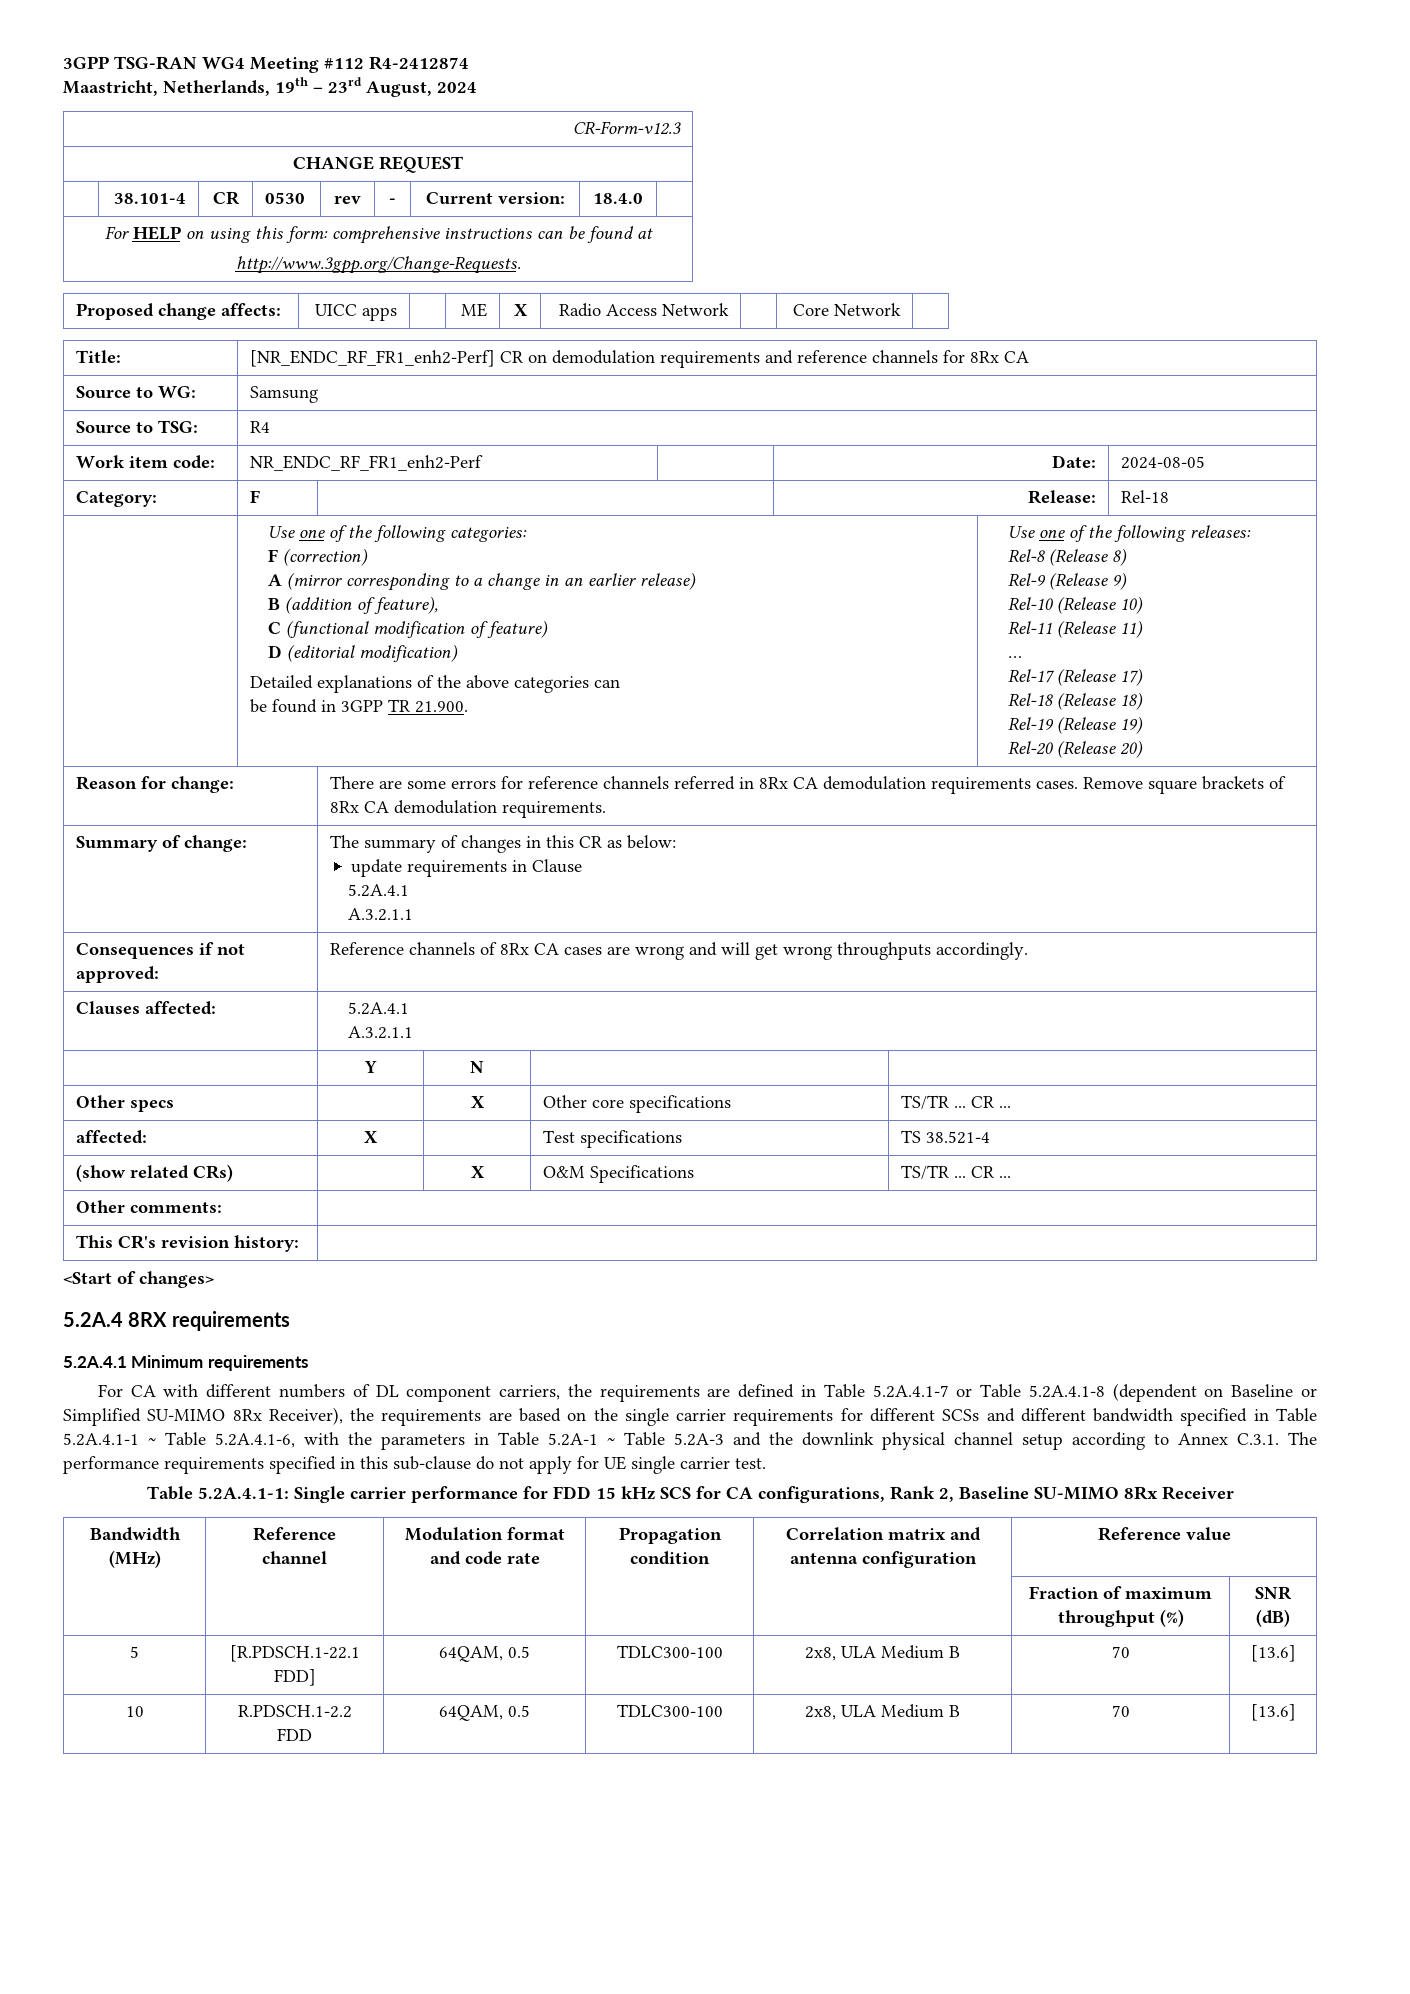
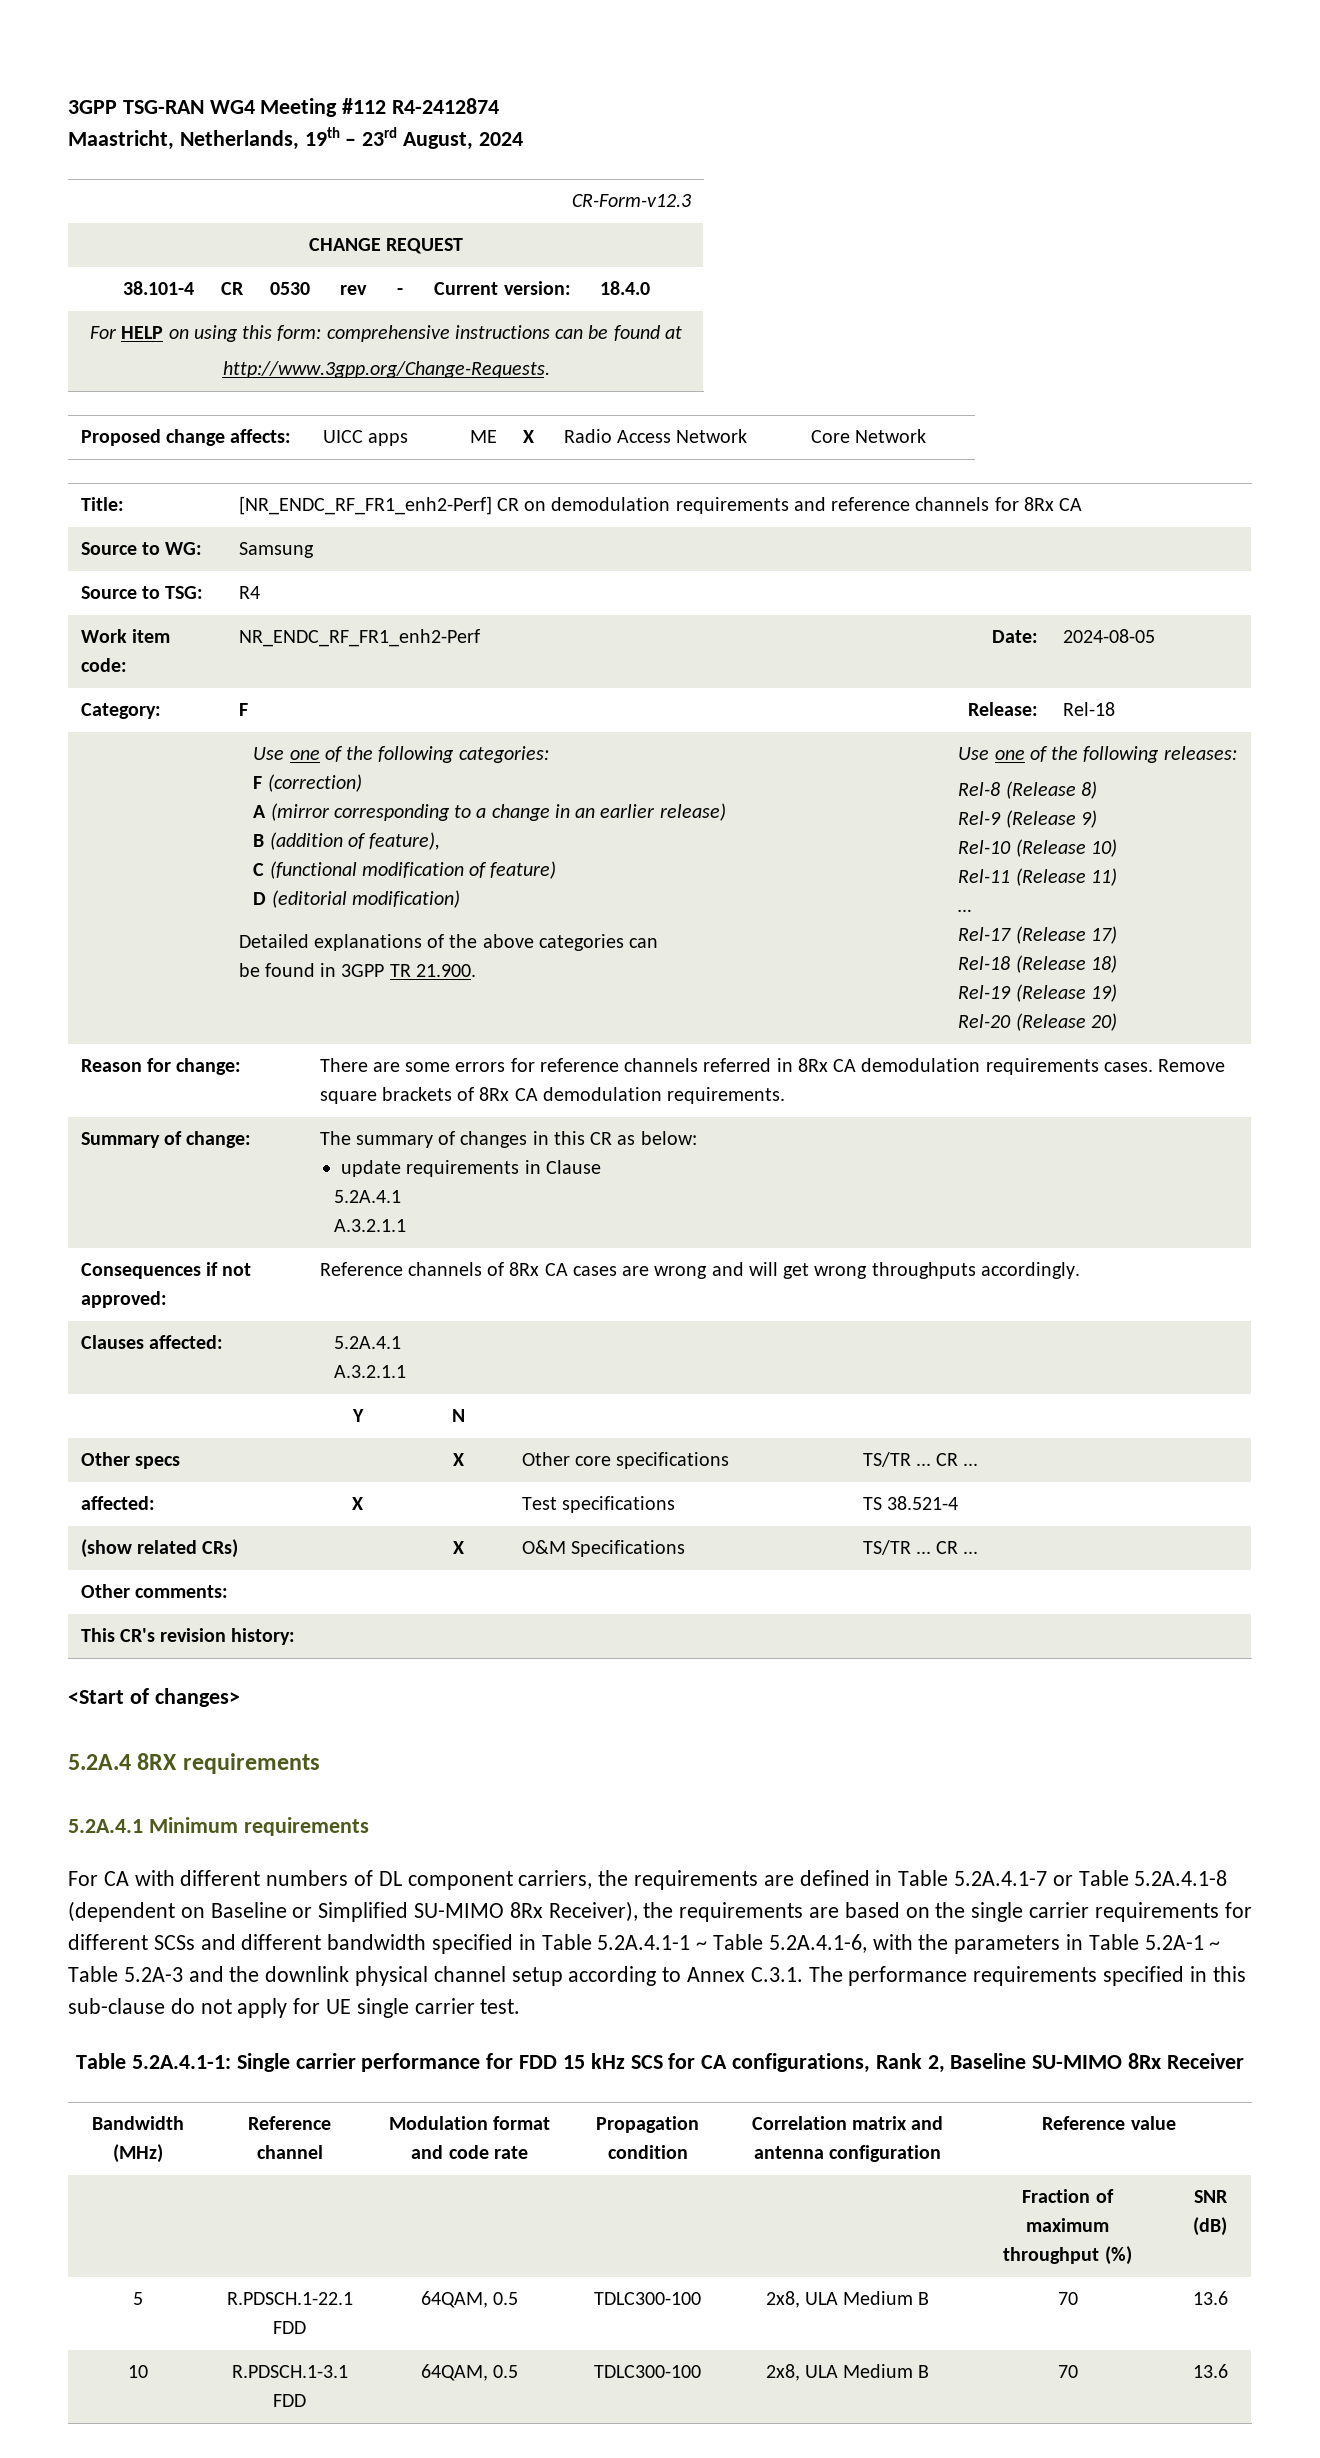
- 5 | [R.PDSCH.1-22.1 FDD] | 64QAM, 0.5 | TDLC300-100 | 2x8, ULA Medium B | 70 | [13.6]
- 10 | R.PDSCH.1-2.2 FDD | 64QAM, 0.5 | TDLC300-100 | 2x8, ULA Medium B | 70 | [13.6]
+ 5 | R.PDSCH.1-22.1 FDD | 64QAM, 0.5 | TDLC300-100 | 2x8, ULA Medium B | 70 | 13.6
+ 10 | R.PDSCH.1-3.1 FDD | 64QAM, 0.5 | TDLC300-100 | 2x8, ULA Medium B | 70 | 13.6

